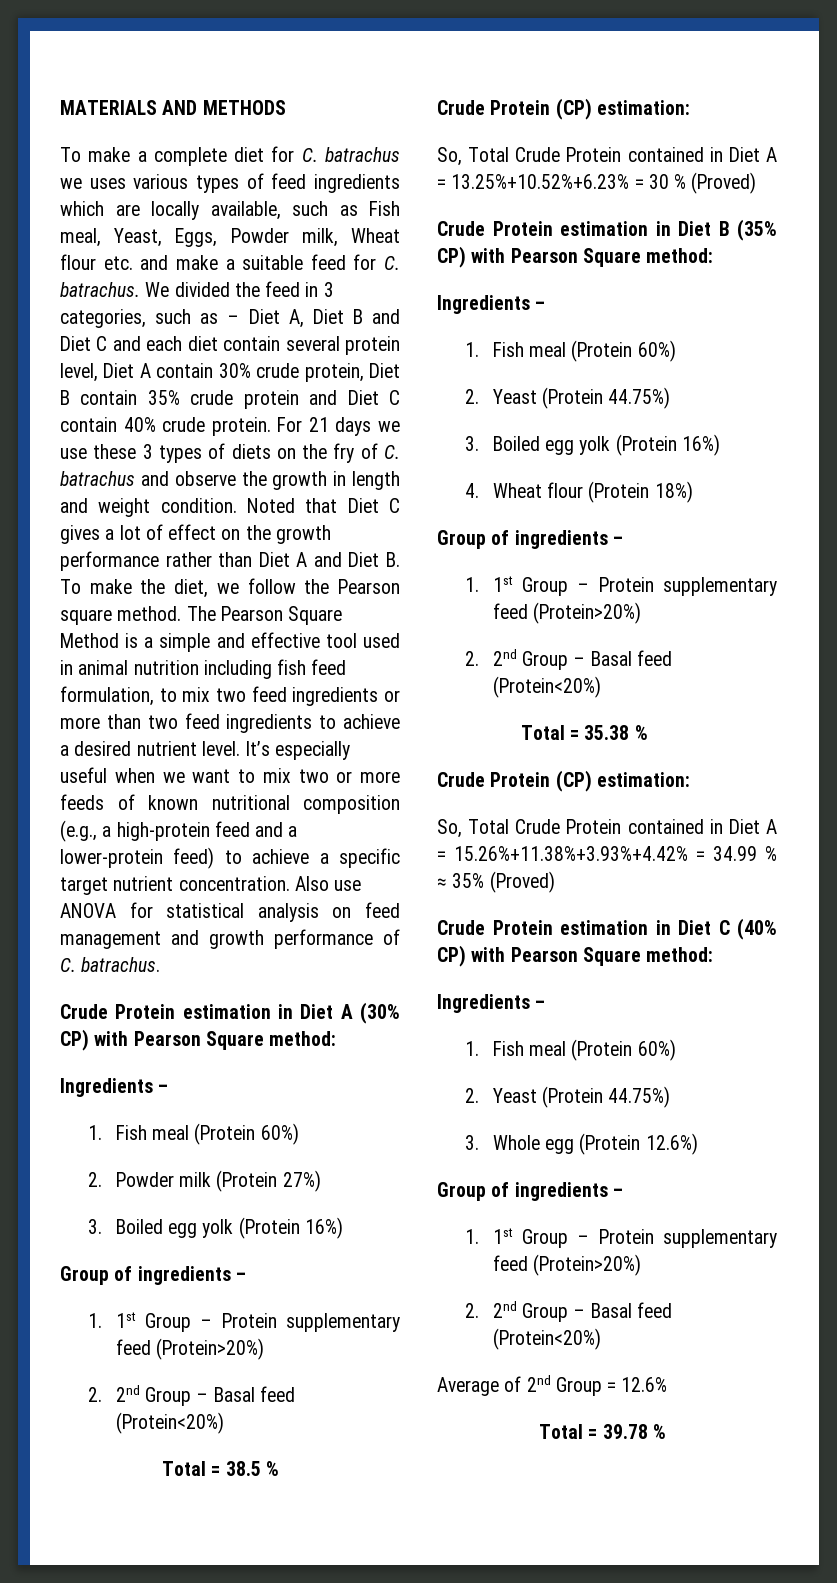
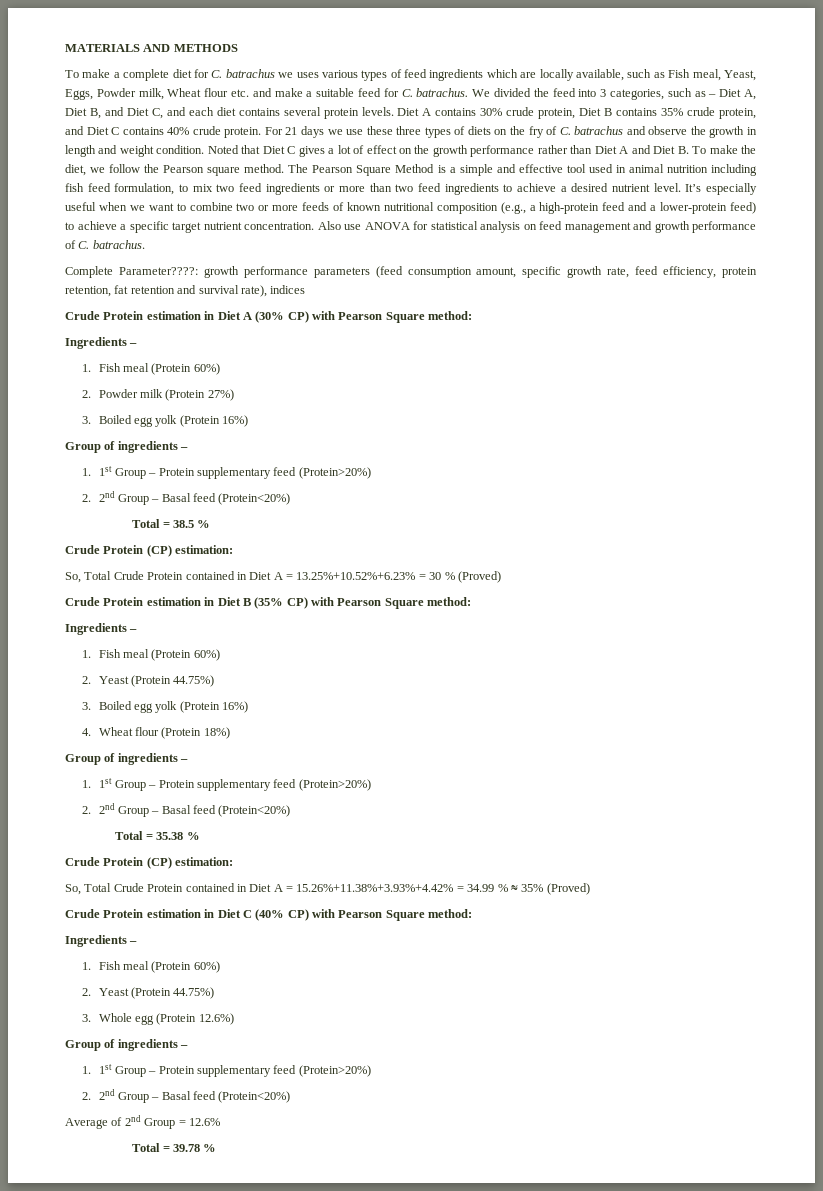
- We divided the feed in 3 categories, such as – Diet A, Diet B and Diet C and each diet contain several protein level, Diet A contain 30% crude protein, Diet B contain 35% crude protein and Diet C contain 40% crude protein.
+ We divided the feed into 3 categories, such as – Diet A, Diet B, and Diet C, and each diet contains several protein levels. Diet A contains 30% crude protein, Diet B contains 35% crude protein, and Diet C contains 40% crude protein.
- For 21 days we use these 3 types of diets on the fry of C. batrachus and observe the growth in length and weight condition.
+ For 21 days we use these three types of diets on the fry of C. batrachus and observe the growth in length and weight condition.
- It’s especially useful when we want to mix two or more feeds of known nutritional composition (e.g., a high-protein feed and a lower-protein feed) to achieve a specific target nutrient concentration.
+ It’s especially useful when we want to combine two or more feeds of known nutritional composition (e.g., a high-protein feed and a lower-protein feed) to achieve a specific target nutrient concentration.
+ Complete Parameter????: growth performance parameters (feed consumption amount, specific growth rate, feed efficiency, protein retention, fat retention and survival rate), indices

